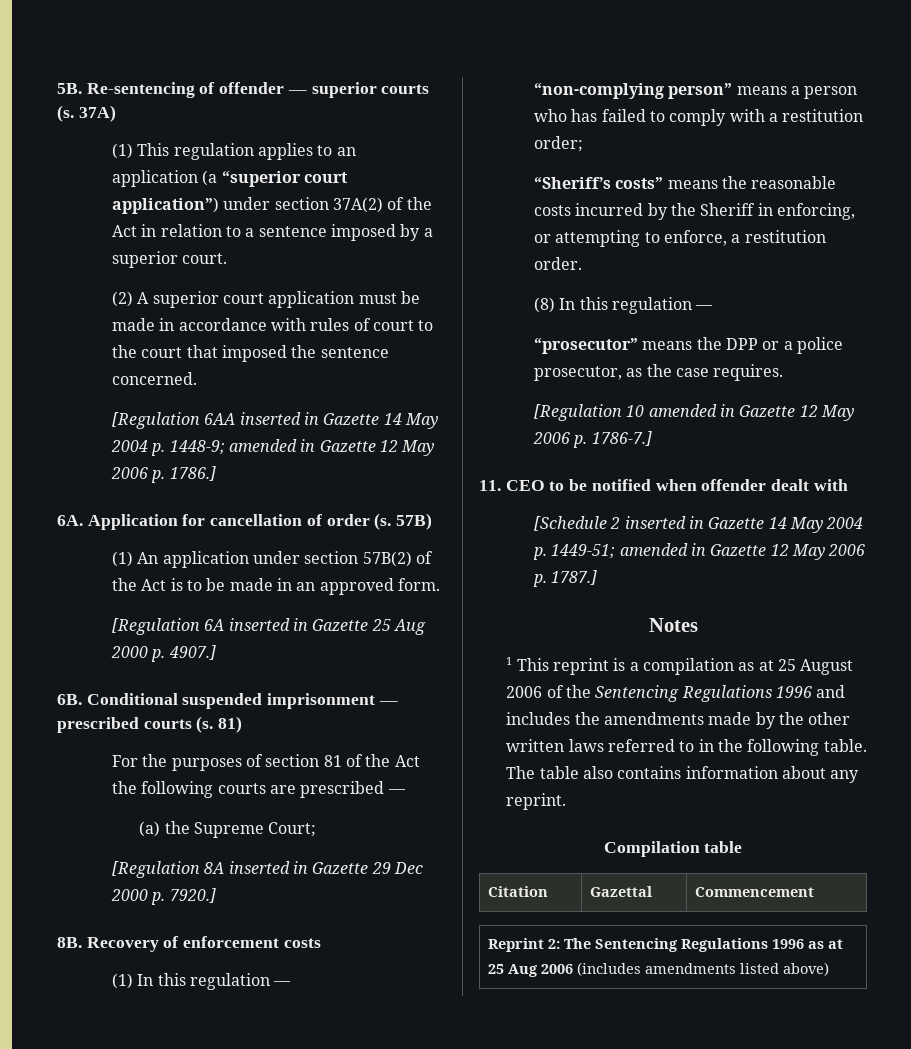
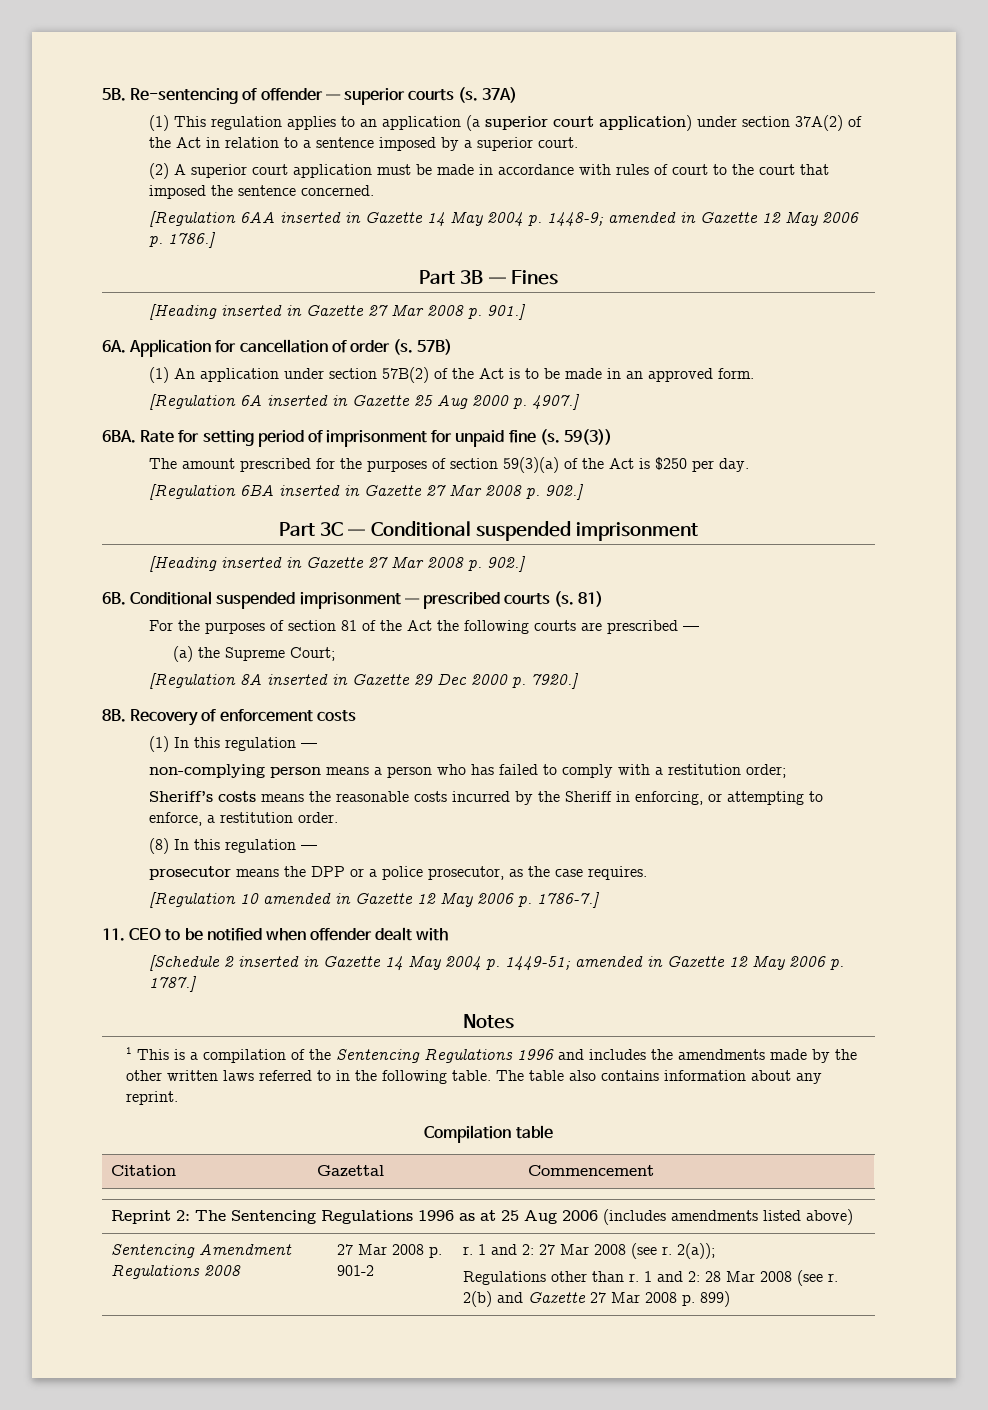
- (1) This regulation applies to an application (a “superior court application”) under section 37A(2) of the Act in relation to a sentence imposed by a superior court.
+ (1) This regulation applies to an application (a superior court application) under section 37A(2) of the Act in relation to a sentence imposed by a superior court.
+ Part 3B — Fines
+ [Heading inserted in Gazette 27 Mar 2008 p. 901.]
+ 6BA. Rate for setting period of imprisonment for unpaid fine (s. 59(3))
+ The amount prescribed for the purposes of section 59(3)(a) of the Act is $250 per day.
+ [Regulation 6BA inserted in Gazette 27 Mar 2008 p. 902.]
+ Part 3C — Conditional suspended imprisonment
+ [Heading inserted in Gazette 27 Mar 2008 p. 902.]
- “non-complying person” means a person who has failed to comply with a restitution order;
+ non-complying person means a person who has failed to comply with a restitution order;
- “Sheriff’s costs” means the reasonable costs incurred by the Sheriff in enforcing, or attempting to enforce, a restitution order.
+ Sheriff’s costs means the reasonable costs incurred by the Sheriff in enforcing, or attempting to enforce, a restitution order.
- “prosecutor” means the DPP or a police prosecutor, as the case requires.
+ prosecutor means the DPP or a police prosecutor, as the case requires.
- 1 This reprint is a compilation as at 25 August 2006 of the Sentencing Regulations 1996 and includes the amendments made by the other written laws referred to in the following table.
+ 1 This is a compilation of the Sentencing Regulations 1996 and includes the amendments made by the other written laws referred to in the following table.
+ Sentencing Amendment Regulations 2008 | 27 Mar 2008 p. 901-2 | r. 1 and 2: 27 Mar 2008 (see r. 2(a));
+ Regulations other than r. 1 and 2: 28 Mar 2008 (see r. 2(b) and Gazette 27 Mar 2008 p. 899)

